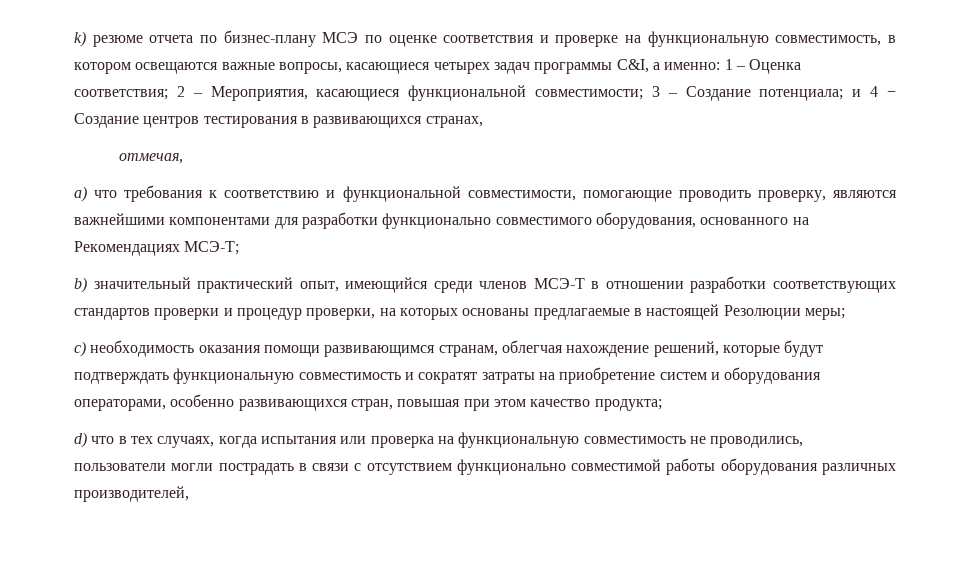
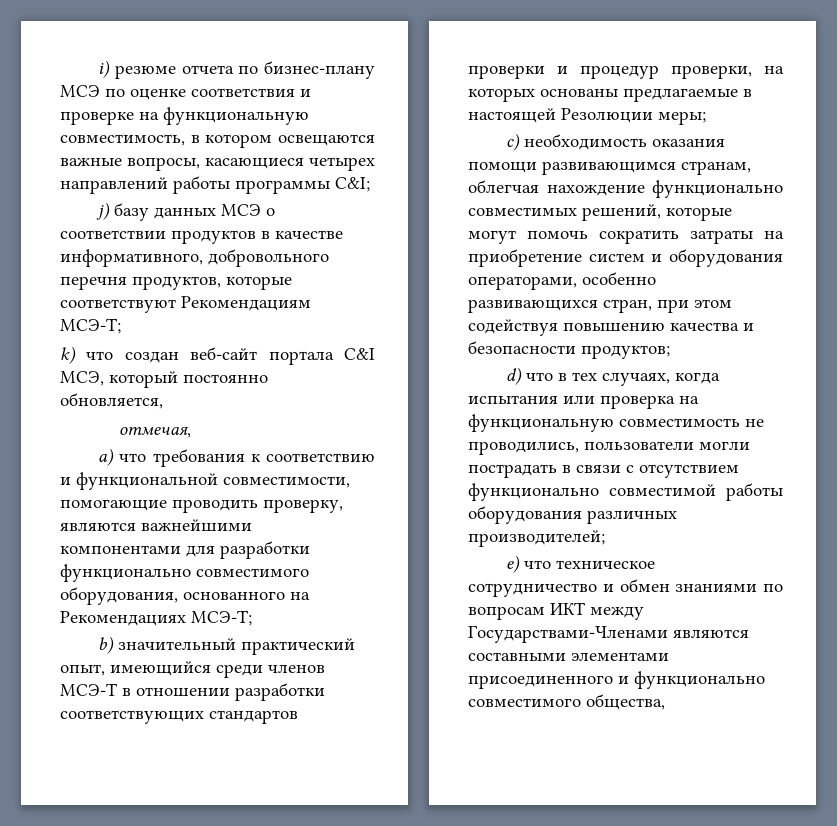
- k) резюме отчета по бизнес-плану МСЭ по оценке соответствия и проверке на функциональную совместимость, в котором освещаются важные вопросы, касающиеся четырех задач программы C&I, а именно: 1 – Оценка соответствия; 2 – Мероприятия, касающиеся функциональной совместимости; 3 – Создание потенциала; и 4 − Создание центров тестирования в развивающихся странах,
+ i) резюме отчета по бизнес-плану МСЭ по оценке соответствия и проверке на функциональную совместимость, в котором освещаются важные вопросы, касающиеся четырех направлений работы программы C&I;
+ j) базу данных МСЭ о соответствии продуктов в качестве информативного, добровольного перечня продуктов, которые соответствуют Рекомендациям МСЭ-Т;
+ k) что создан веб-сайт портала C&I МСЭ, который постоянно обновляется,
- c) необходимость оказания помощи развивающимся странам, облегчая нахождение решений, которые будут подтверждать функциональную совместимость и сократят затраты на приобретение систем и оборудования операторами, особенно развивающихся стран, повышая при этом качество продукта;
+ c) необходимость оказания помощи развивающимся странам, облегчая нахождение функционально совместимых решений, которые могут помочь сократить затраты на приобретение систем и оборудования операторами, особенно развивающихся стран, при этом содействуя повышению качества и безопасности продуктов;
- d) что в тех случаях, когда испытания или проверка на функциональную совместимость не проводились, пользователи могли пострадать в связи с отсутствием функционально совместимой работы оборудования различных производителей,
+ d) что в тех случаях, когда испытания или проверка на функциональную совместимость не проводились, пользователи могли пострадать в связи с отсутствием функционально совместимой работы оборудования различных производителей;
+ e) что техническое сотрудничество и обмен знаниями по вопросам ИКТ между Государствами-Членами являются составными элементами присоединенного и функционально совместимого общества,

